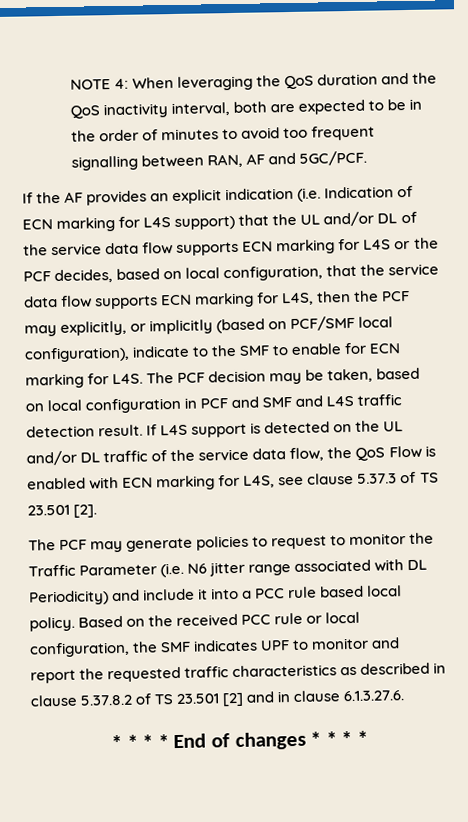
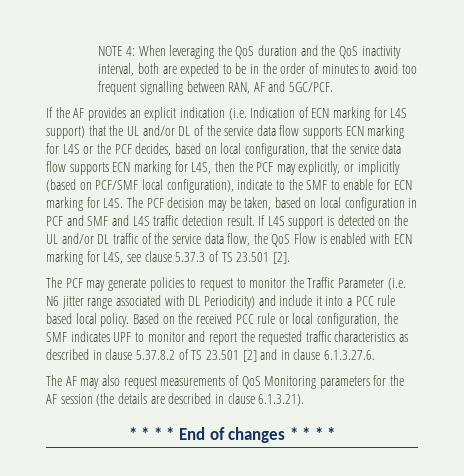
+ The AF may also request measurements of QoS Monitoring parameters for the AF session (the details are described in clause 6.1.3.21).

